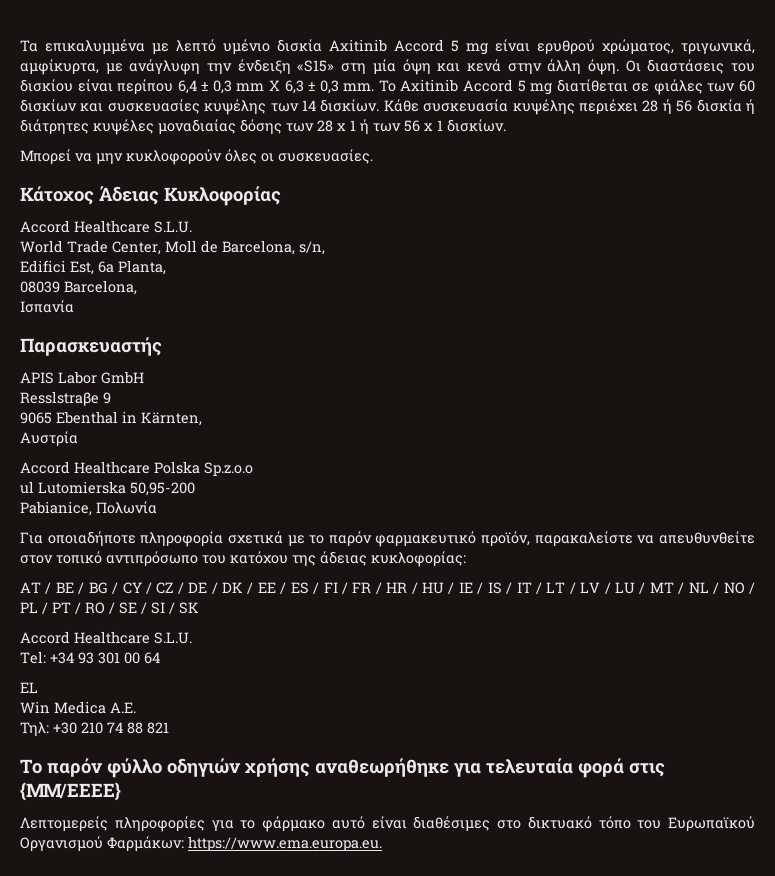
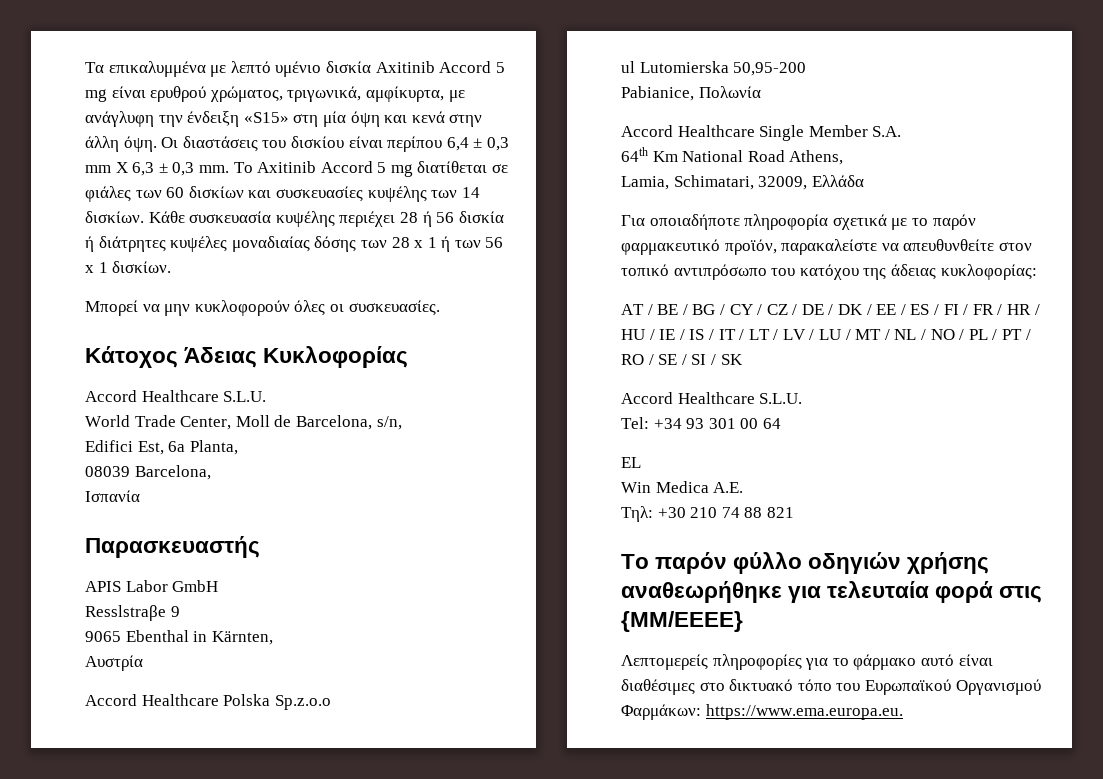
+ Accord Healthcare Single Member S.A.
+ 64th Km National Road Athens,
+ Lamia, Schimatari, 32009, Ελλάδα

